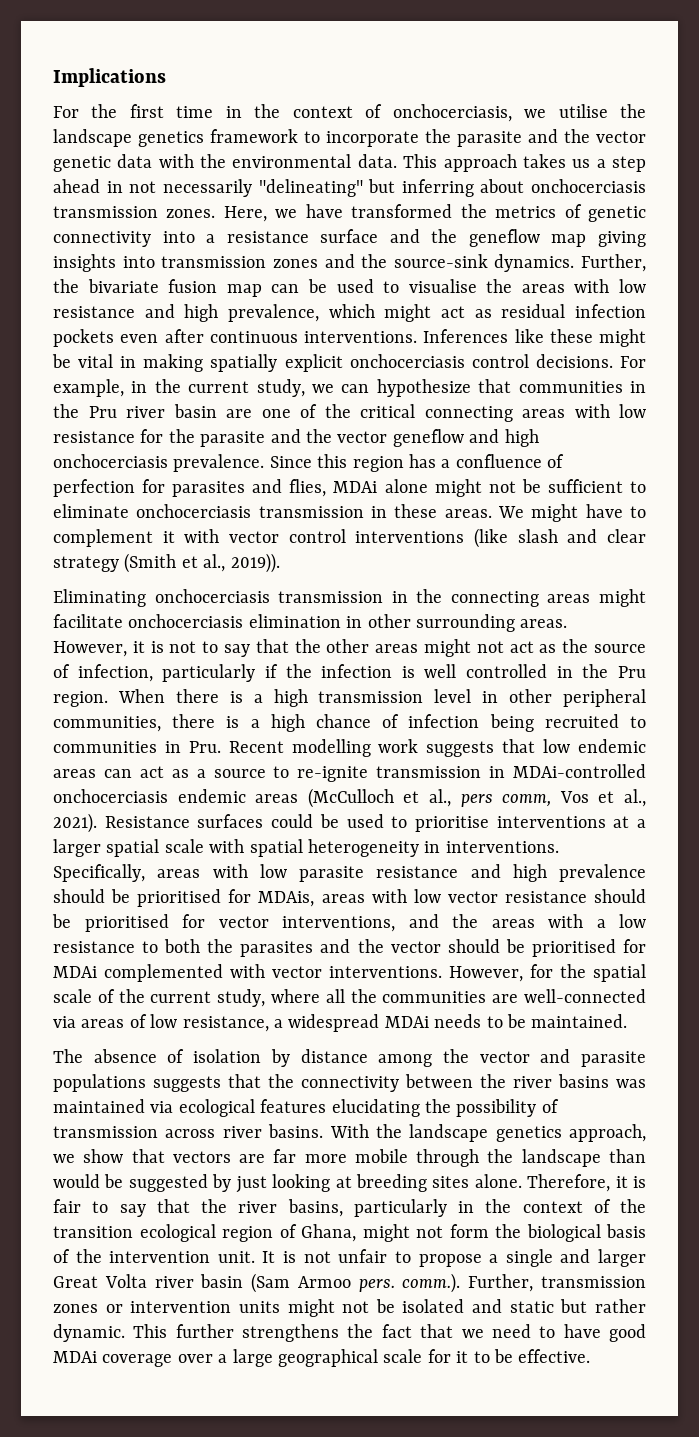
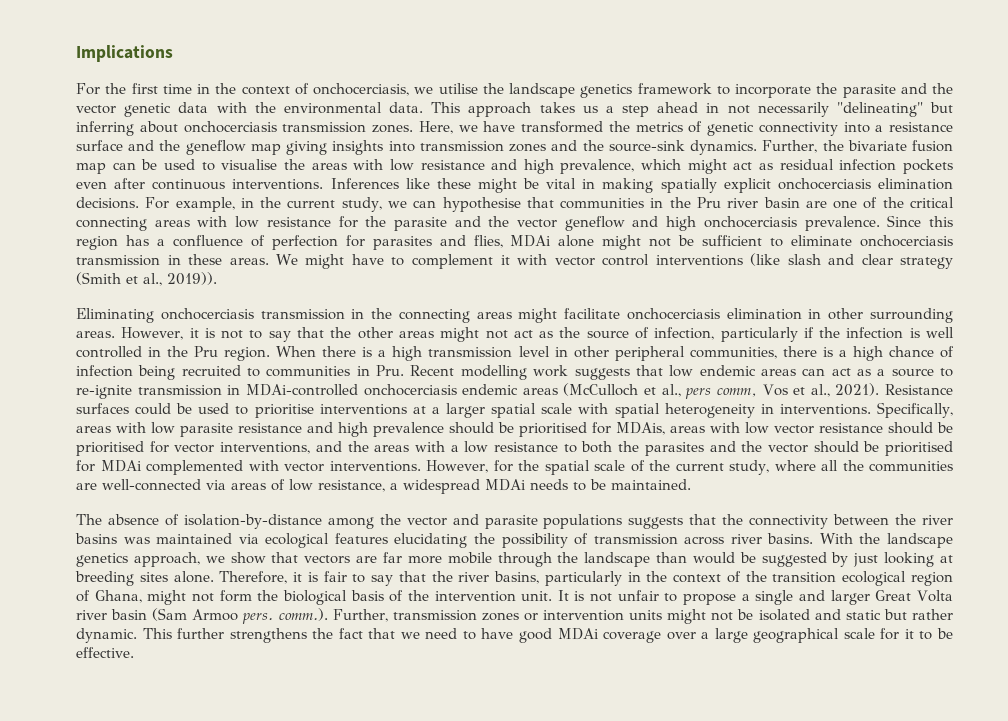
- Inferences like these might be vital in making spatially explicit onchocerciasis control decisions.
+ Inferences like these might be vital in making spatially explicit onchocerciasis elimination decisions.
- For example, in the current study, we can hypothesize that communities in the Pru river basin are one of the critical connecting areas with low resistance for the parasite and the vector geneflow and high onchocerciasis prevalence.
+ For example, in the current study, we can hypothesise that communities in the Pru river basin are one of the critical connecting areas with low resistance for the parasite and the vector geneflow and high onchocerciasis prevalence.
- The absence of isolation by distance among the vector and parasite populations suggests that the connectivity between the river basins was maintained via ecological features elucidating the possibility of transmission across river basins.
+ The absence of isolation-by-distance among the vector and parasite populations suggests that the connectivity between the river basins was maintained via ecological features elucidating the possibility of transmission across river basins.

